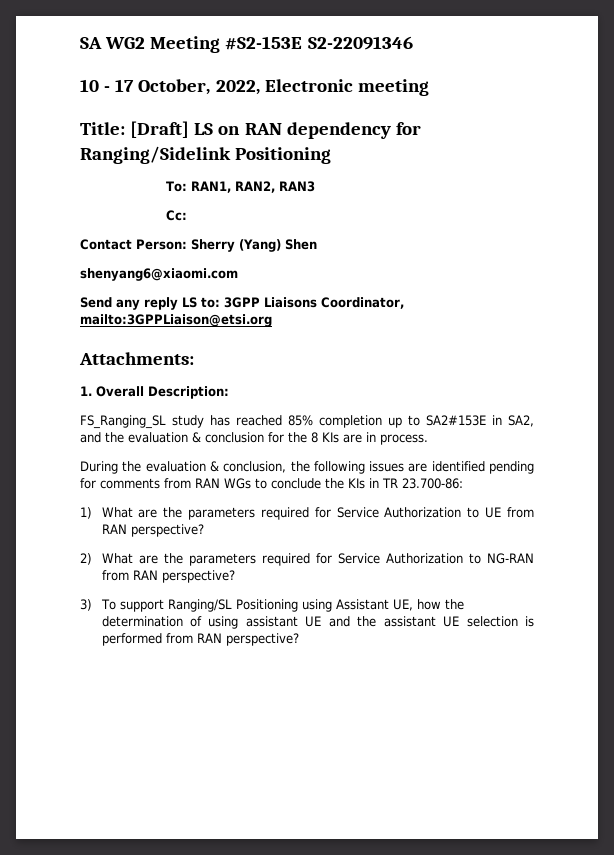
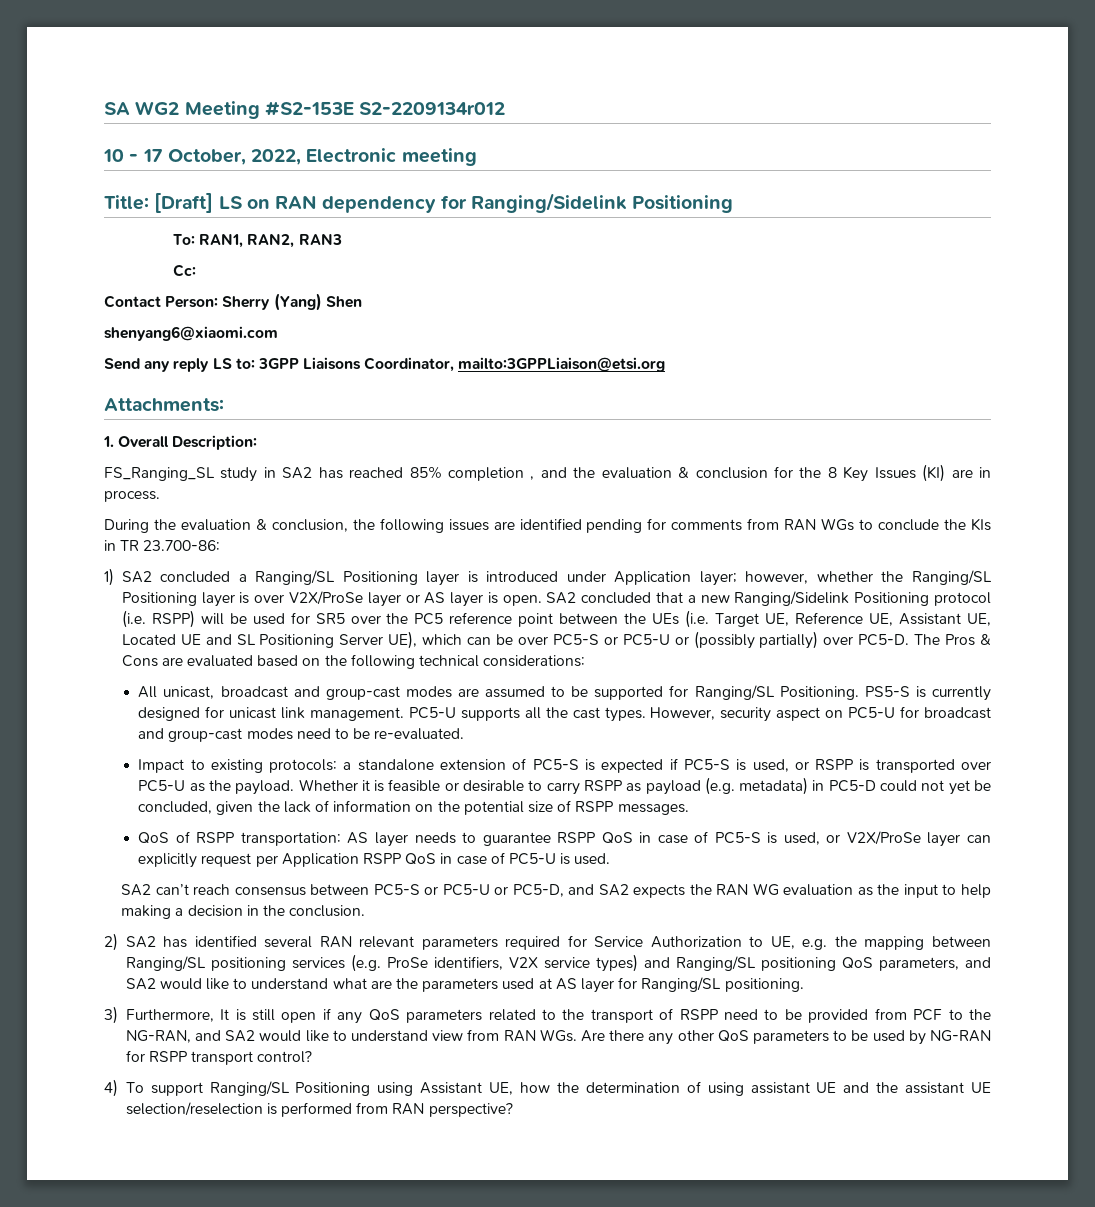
- SA WG2 Meeting #S2-153E S2-22091346
+ SA WG2 Meeting #S2-153E S2-2209134r012
- FS_Ranging_SL study has reached 85% completion up to SA2#153E in SA2, and the evaluation & conclusion for the 8 KIs are in process.
+ FS_Ranging_SL study in SA2 has reached 85% completion , and the evaluation & conclusion for the 8 Key Issues (KI) are in process.
- 1) What are the parameters required for Service Authorization to UE from RAN perspective?
- 2) What are the parameters required for Service Authorization to NG-RAN from RAN perspective?
- 3) To support Ranging/SL Positioning using Assistant UE, how the determination of using assistant UE and the assistant UE selection is performed from RAN perspective?
+ 1) SA2 concluded a Ranging/SL Positioning layer is introduced under Application layer; however, whether the Ranging/SL Positioning layer is over V2X/ProSe layer or AS layer is open. SA2 concluded that a new Ranging/Sidelink Positioning protocol (i.e. RSPP) will be used for SR5 over the PC5 reference point between the UEs (i.e. Target UE, Reference UE, Assistant UE, Located UE and SL Positioning Server UE), which can be over PC5-S or PC5-U or (possibly partially) over PC5-D. The Pros & Cons are evaluated based on the following technical considerations:
+ All unicast, broadcast and group-cast modes are assumed to be supported for Ranging/SL Positioning. PS5-S is currently designed for unicast link management. PC5-U supports all the cast types. However, security aspect on PC5-U for broadcast and group-cast modes need to be re-evaluated.
+ Impact to existing protocols: a standalone extension of PC5-S is expected if PC5-S is used, or RSPP is transported over PC5-U as the payload. Whether it is feasible or desirable to carry RSPP as payload (e.g. metadata) in PC5-D could not yet be concluded, given the lack of information on the potential size of RSPP messages.
+ QoS of RSPP transportation: AS layer needs to guarantee RSPP QoS in case of PC5-S is used, or V2X/ProSe layer can explicitly request per Application RSPP QoS in case of PC5-U is used.
+ SA2 can’t reach consensus between PC5-S or PC5-U or PC5-D, and SA2 expects the RAN WG evaluation as the input to help making a decision in the conclusion.
+ 2) SA2 has identified several RAN relevant parameters required for Service Authorization to UE, e.g. the mapping between Ranging/SL positioning services (e.g. ProSe identifiers, V2X service types) and Ranging/SL positioning QoS parameters, and SA2 would like to understand what are the parameters used at AS layer for Ranging/SL positioning.
+ 3) Furthermore, It is still open if any QoS parameters related to the transport of RSPP need to be provided from PCF to the NG-RAN, and SA2 would like to understand view from RAN WGs. Are there any other QoS parameters to be used by NG-RAN for RSPP transport control?
+ 4) To support Ranging/SL Positioning using Assistant UE, how the determination of using assistant UE and the assistant UE selection/reselection is performed from RAN perspective?

